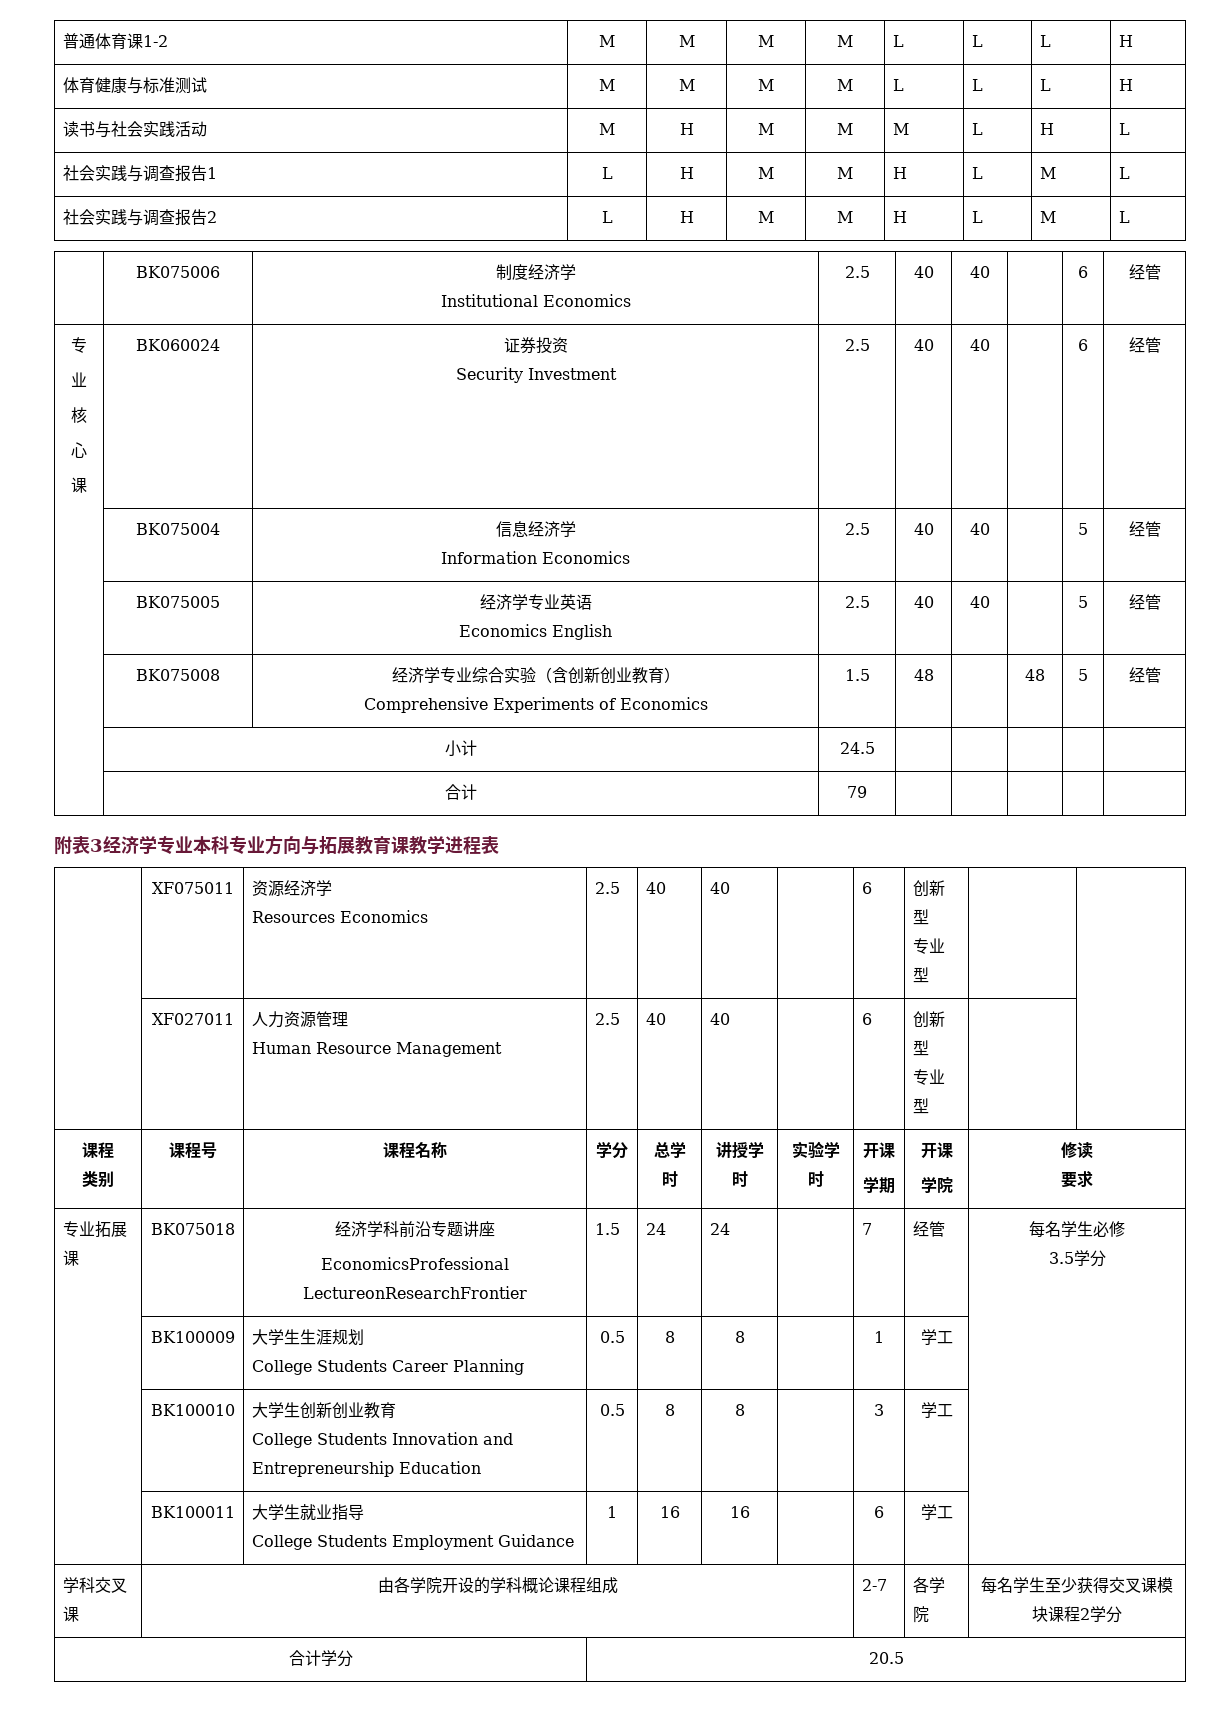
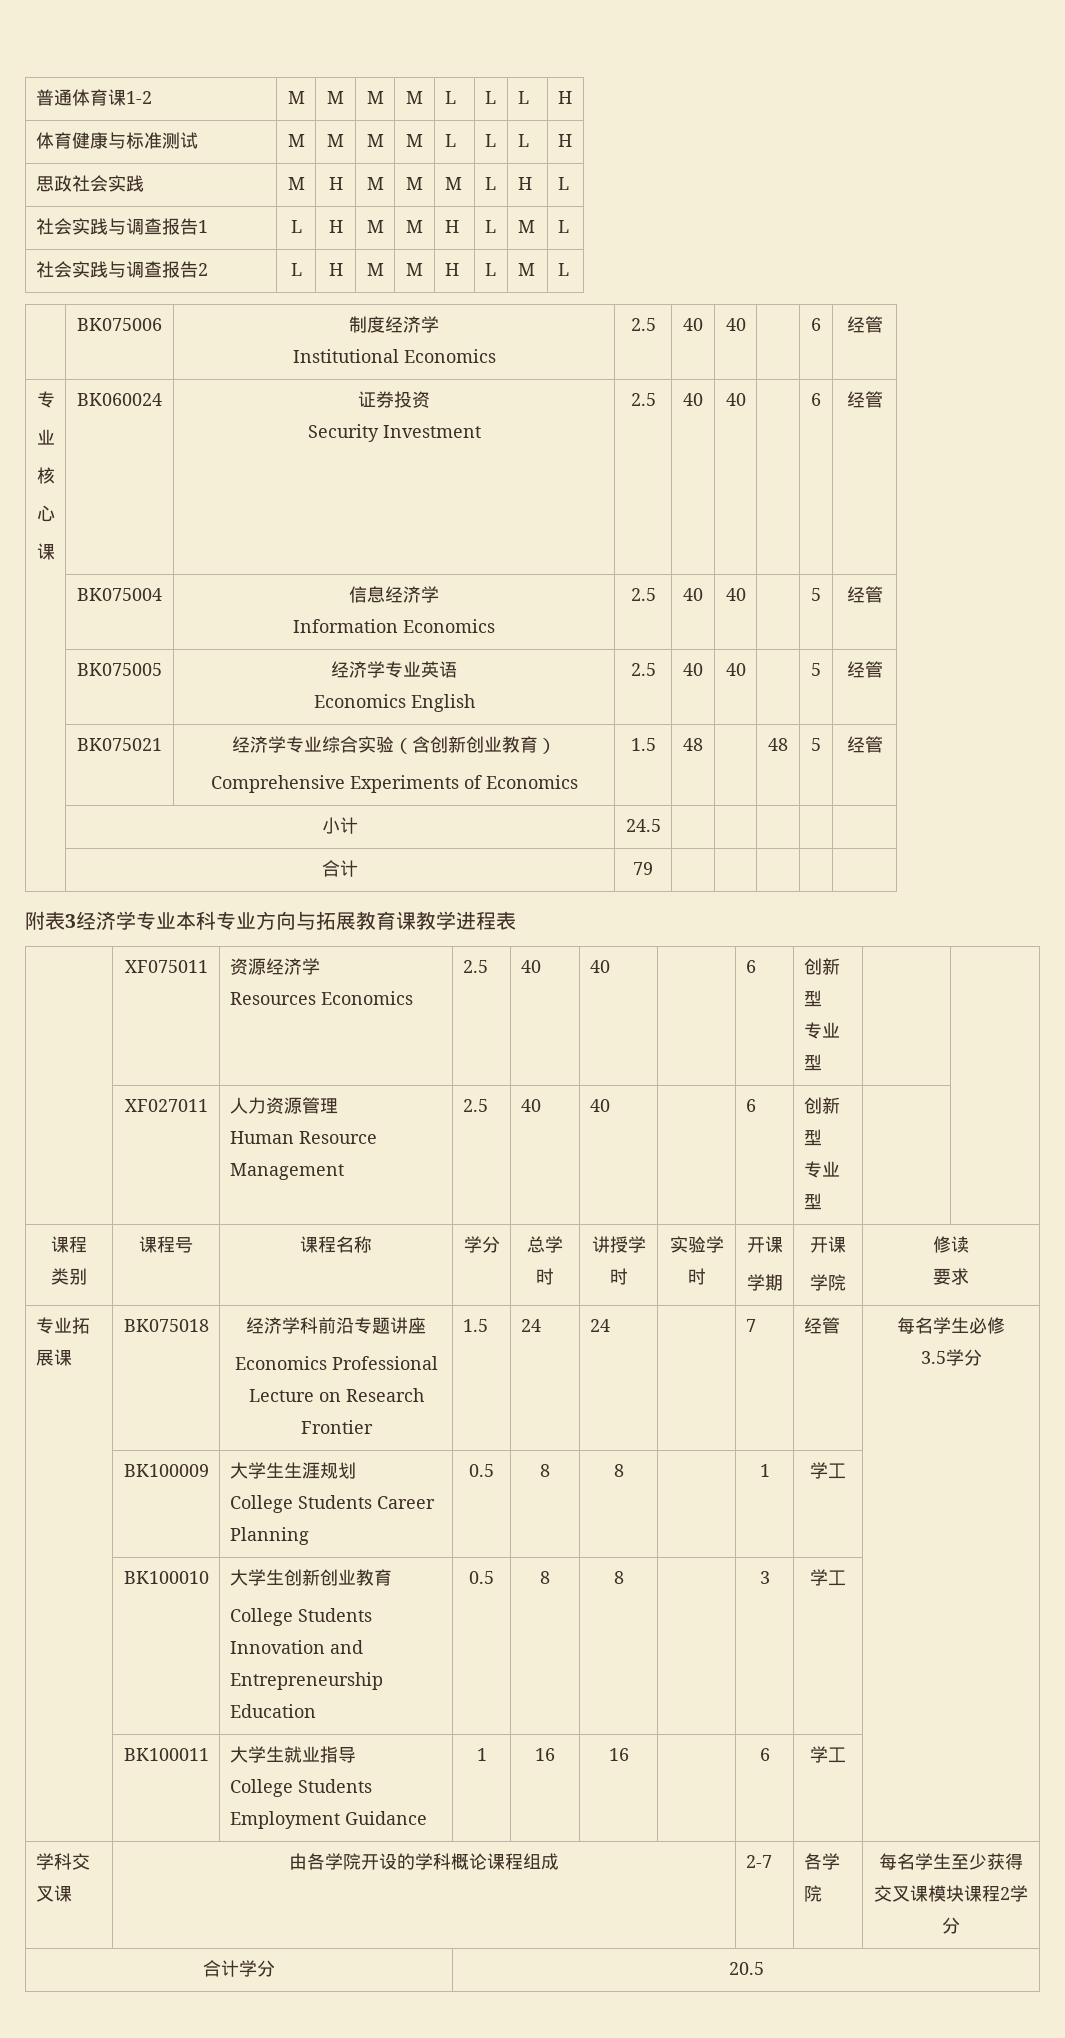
- 读书与社会实践活动 | M | H | M | M | M | L | H | L
+ 思政社会实践 | M | H | M | M | M | L | H | L
- | BK075008 | 经济学专业综合实验（含创新创业教育）
+ | BK075021 | 经济学专业综合实验（含创新创业教育）
  专业拓展课 | BK075018 | 经济学科前沿专题讲座
- EconomicsProfessional LectureonResearchFrontier | 1.5 | 24 | 24 | | 7 | 经管 | 每名学生必修
+ Economics Professional Lecture on Research Frontier | 1.5 | 24 | 24 | | 7 | 经管 | 每名学生必修

